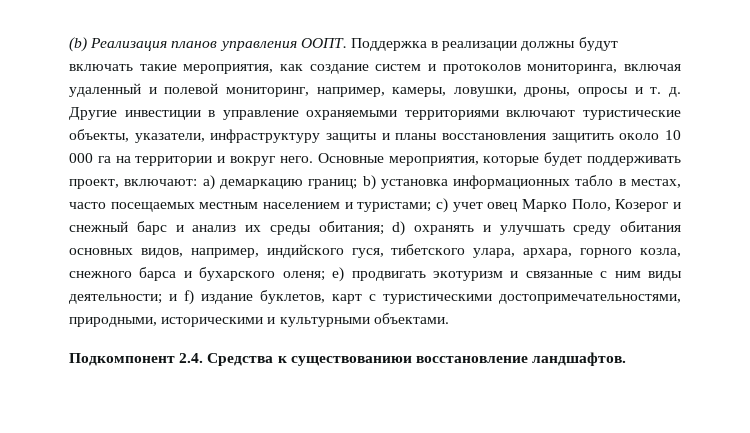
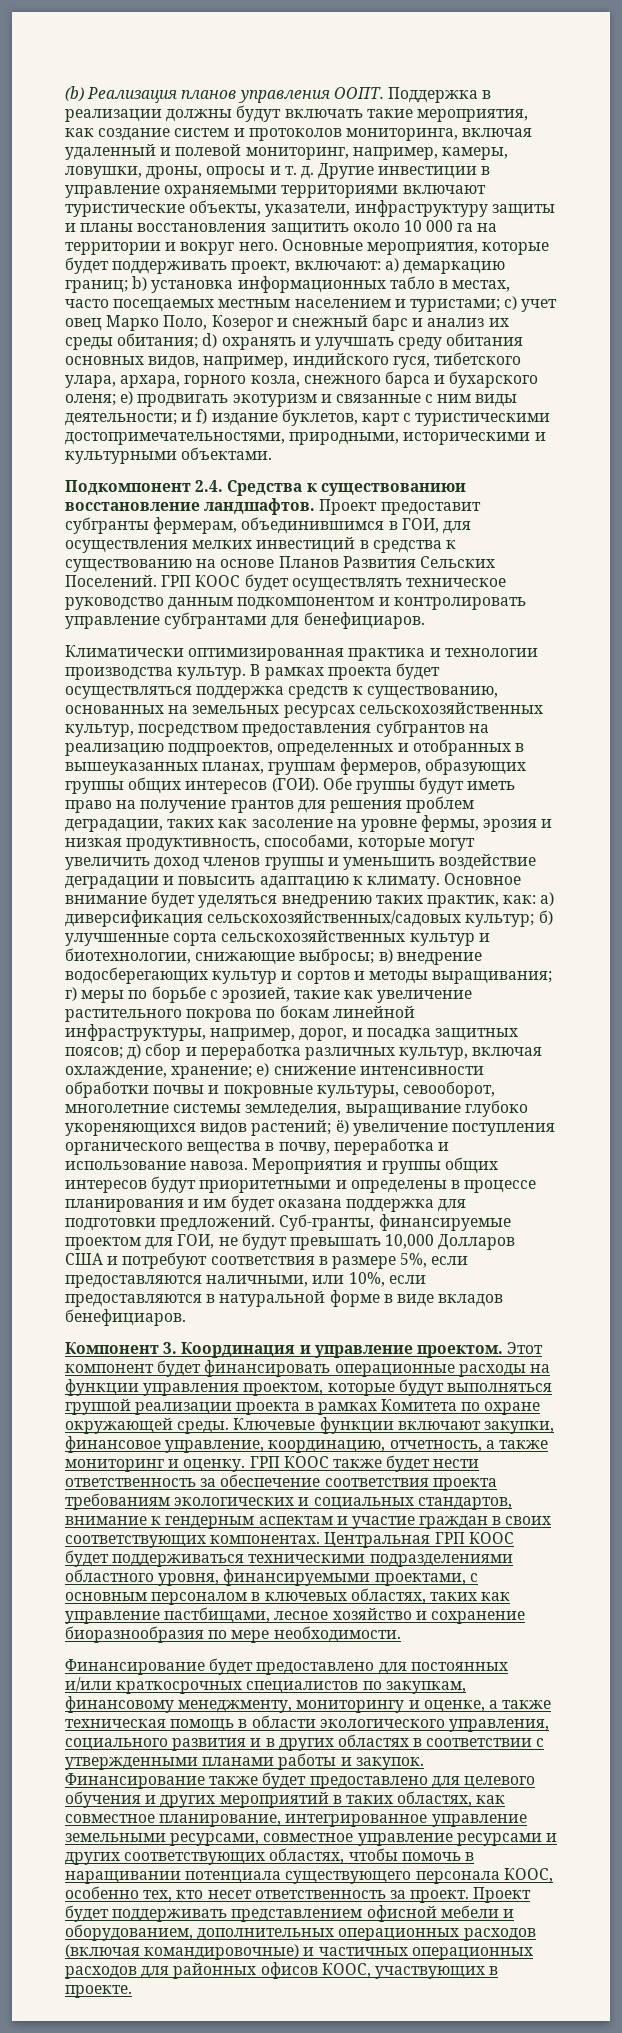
+ Проект предоставит субгранты фермерам, объединившимся в ГОИ, для осуществления мелких инвестиций в средства к существованию на основе Планов Развития Сельских Поселений. ГРП КООС будет осуществлять техническое руководство данным подкомпонентом и контролировать управление субгрантами для бенефициаров.
+ Климатически оптимизированная практика и технологии производства культур. В рамках проекта будет осуществляться поддержка средств к существованию, основанных на земельных ресурсах сельскохозяйственных культур, посредством предоставления субгрантов на реализацию подпроектов, определенных и отобранных в вышеуказанных планах, группам фермеров, образующих группы общих интересов (ГОИ). Обе группы будут иметь право на получение грантов для решения проблем деградации, таких как засоление на уровне фермы, эрозия и низкая продуктивность, способами, которые могут увеличить доход членов группы и уменьшить воздействие деградации и повысить адаптацию к климату. Основное внимание будет уделяться внедрению таких практик, как: а) диверсификация сельскохозяйственных/садовых культур; б) улучшенные сорта сельскохозяйственных культур и биотехнологии, снижающие выбросы; в) внедрение водосберегающих культур и сортов и методы выращивания; г) меры по борьбе с эрозией, такие как увеличение растительного покрова по бокам линейной инфраструктуры, например, дорог, и посадка защитных поясов; д) сбор и переработка различных культур, включая охлаждение, хранение; е) снижение интенсивности обработки почвы и покровные культуры, севооборот, многолетние системы земледелия, выращивание глубоко укореняющихся видов растений; ё) увеличение поступления органического вещества в почву, переработка и использование навоза. Мероприятия и группы общих интересов будут приоритетными и определены в процессе планирования и им будет оказана поддержка для подготовки предложений. Суб-гранты, финансируемые проектом для ГОИ, не будут превышать 10,000 Долларов США и потребуют соответствия в размере 5%, если предоставляются наличными, или 10%, если предоставляются в натуральной форме в виде вкладов бенефициаров.
+ Компонент 3. Координация и управление проектом. Этот компонент будет финансировать операционные расходы на функции управления проектом, которые будут выполняться группой реализации проекта в рамках Комитета по охране окружающей среды. Ключевые функции включают закупки, финансовое управление, координацию, отчетность, а также мониторинг и оценку. ГРП КООС также будет нести ответственность за обеспечение соответствия проекта требованиям экологических и социальных стандартов, внимание к гендерным аспектам и участие граждан в своих соответствующих компонентах. Центральная ГРП КООС будет поддерживаться техническими подразделениями областного уровня, финансируемыми проектами, с основным персоналом в ключевых областях, таких как управление пастбищами, лесное хозяйство и сохранение биоразнообразия по мере необходимости.
+ Финансирование будет предоставлено для постоянных и/или краткосрочных специалистов по закупкам, финансовому менеджменту, мониторингу и оценке, а также техническая помощь в области экологического управления, социального развития и в других областях в соответствии с утвержденными планами работы и закупок. Финансирование также будет предоставлено для целевого обучения и других мероприятий в таких областях, как совместное планирование, интегрированное управление земельными ресурсами, совместное управление ресурсами и других соответствующих областях, чтобы помочь в наращивании потенциала существующего персонала КООС, особенно тех, кто несет ответственность за проект. Проект будет поддерживать представлением офисной мебели и оборудованием, дополнительных операционных расходов (включая командировочные) и частичных операционных расходов для районных офисов КООС, участвующих в проекте.

